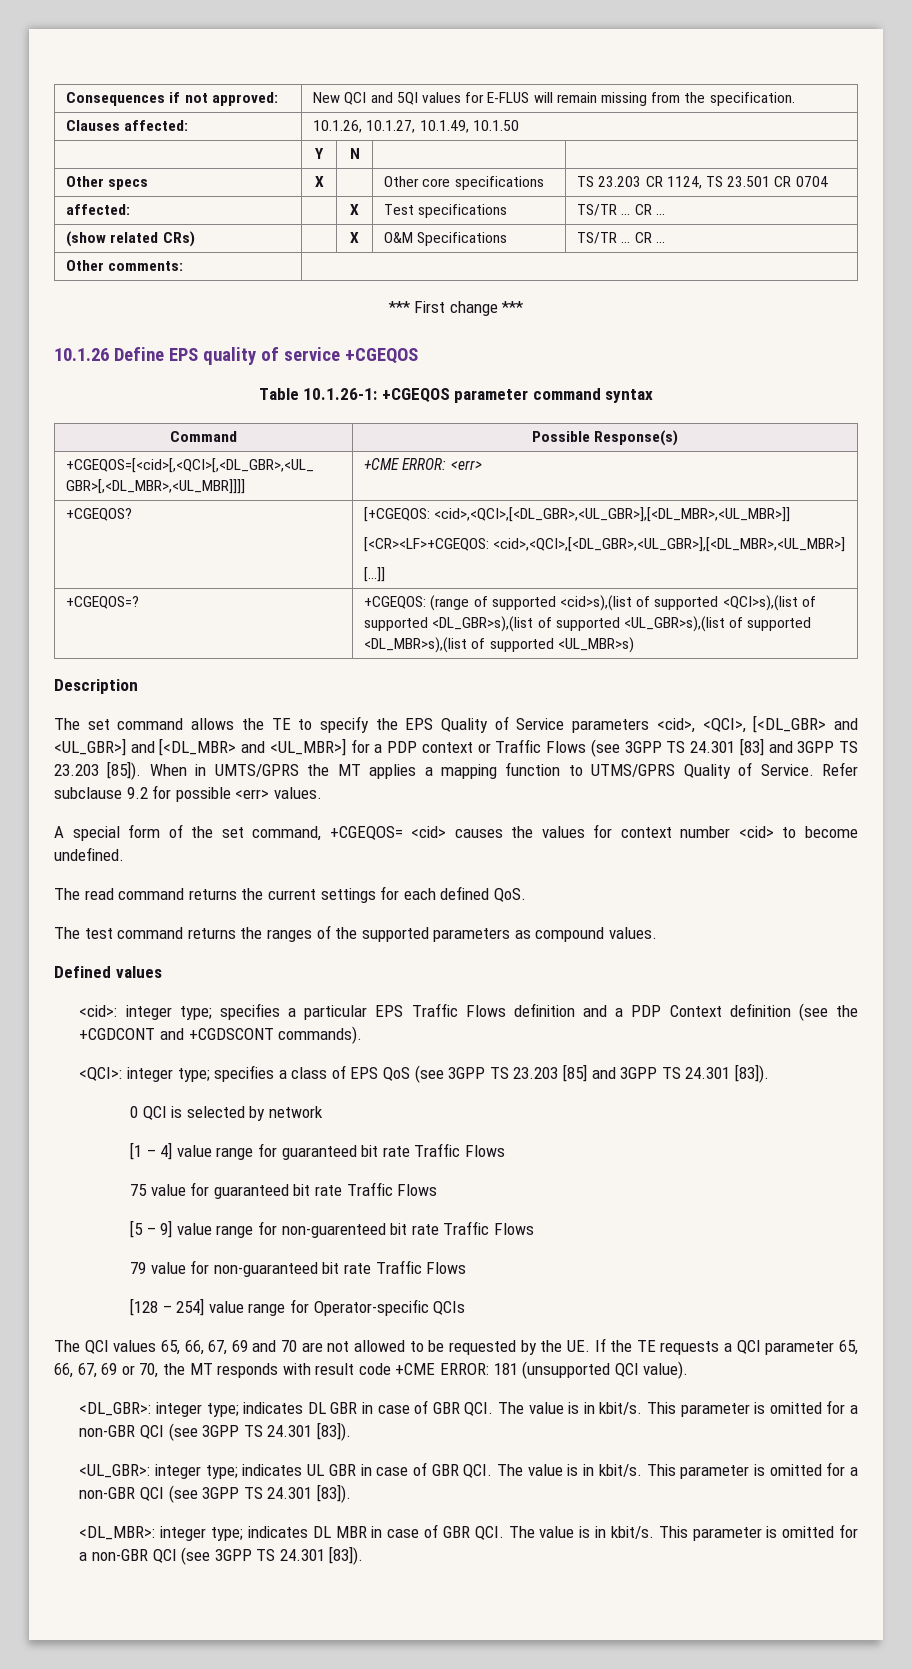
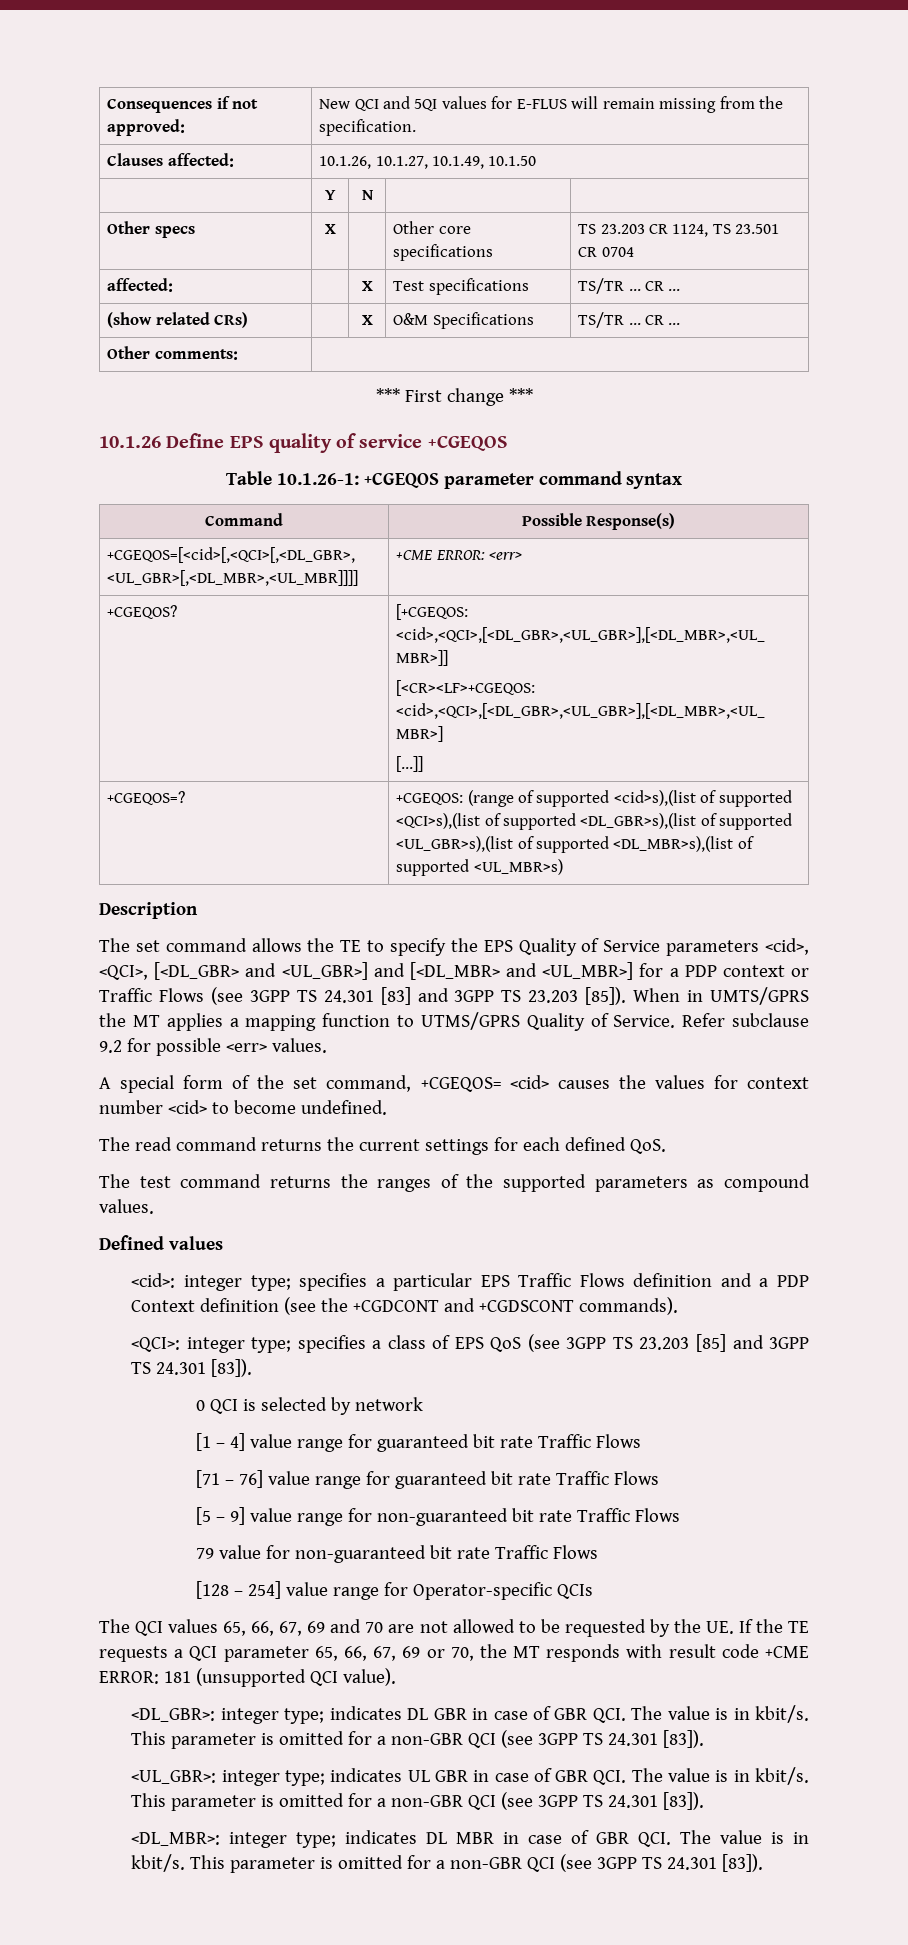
- 75 value for guaranteed bit rate Traffic Flows
+ [71 – 76] value range for guaranteed bit rate Traffic Flows
- [5 – 9] value range for non-guarenteed bit rate Traffic Flows
+ [5 – 9] value range for non-guaranteed bit rate Traffic Flows

